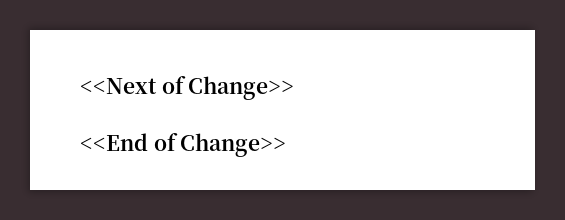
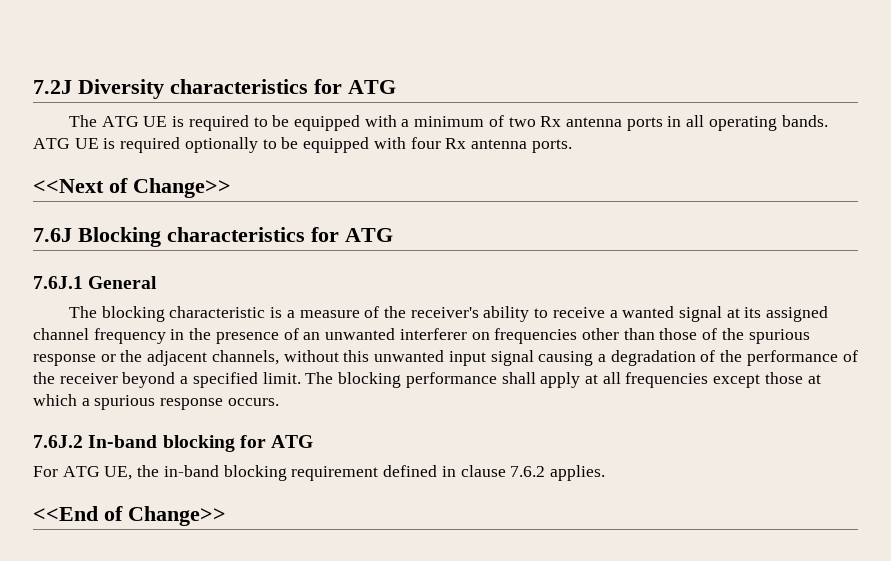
+ 7.2J Diversity characteristics for ATG
+ The ATG UE is required to be equipped with a minimum of two Rx antenna ports in all operating bands. ATG UE is required optionally to be equipped with four Rx antenna ports.
  <<Next of Change>>
+ 7.6J Blocking characteristics for ATG
+ 7.6J.1 General
+ The blocking characteristic is a measure of the receiver's ability to receive a wanted signal at its assigned channel frequency in the presence of an unwanted interferer on frequencies other than those of the spurious response or the adjacent channels, without this unwanted input signal causing a degradation of the performance of the receiver beyond a specified limit. The blocking performance shall apply at all frequencies except those at which a spurious response occurs.
+ 7.6J.2 In-band blocking for ATG
+ For ATG UE, the in-band blocking requirement defined in clause 7.6.2 applies.

